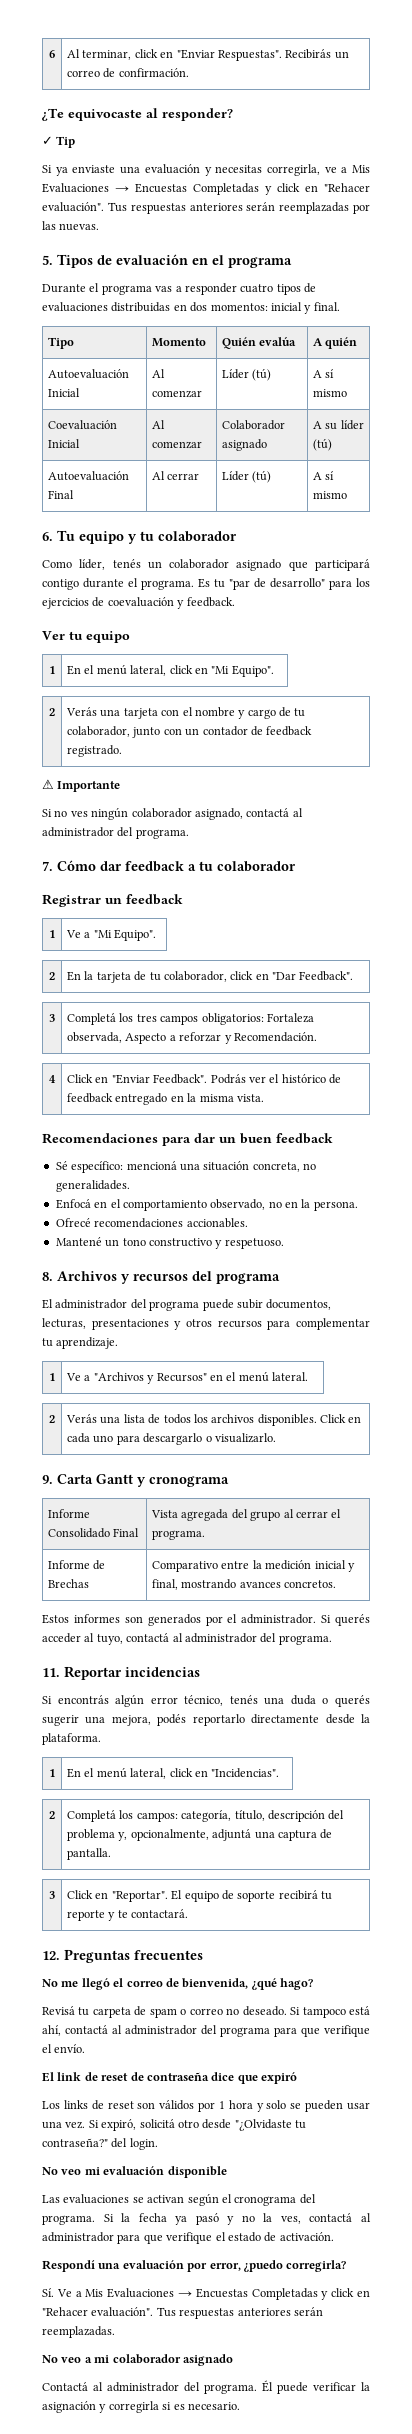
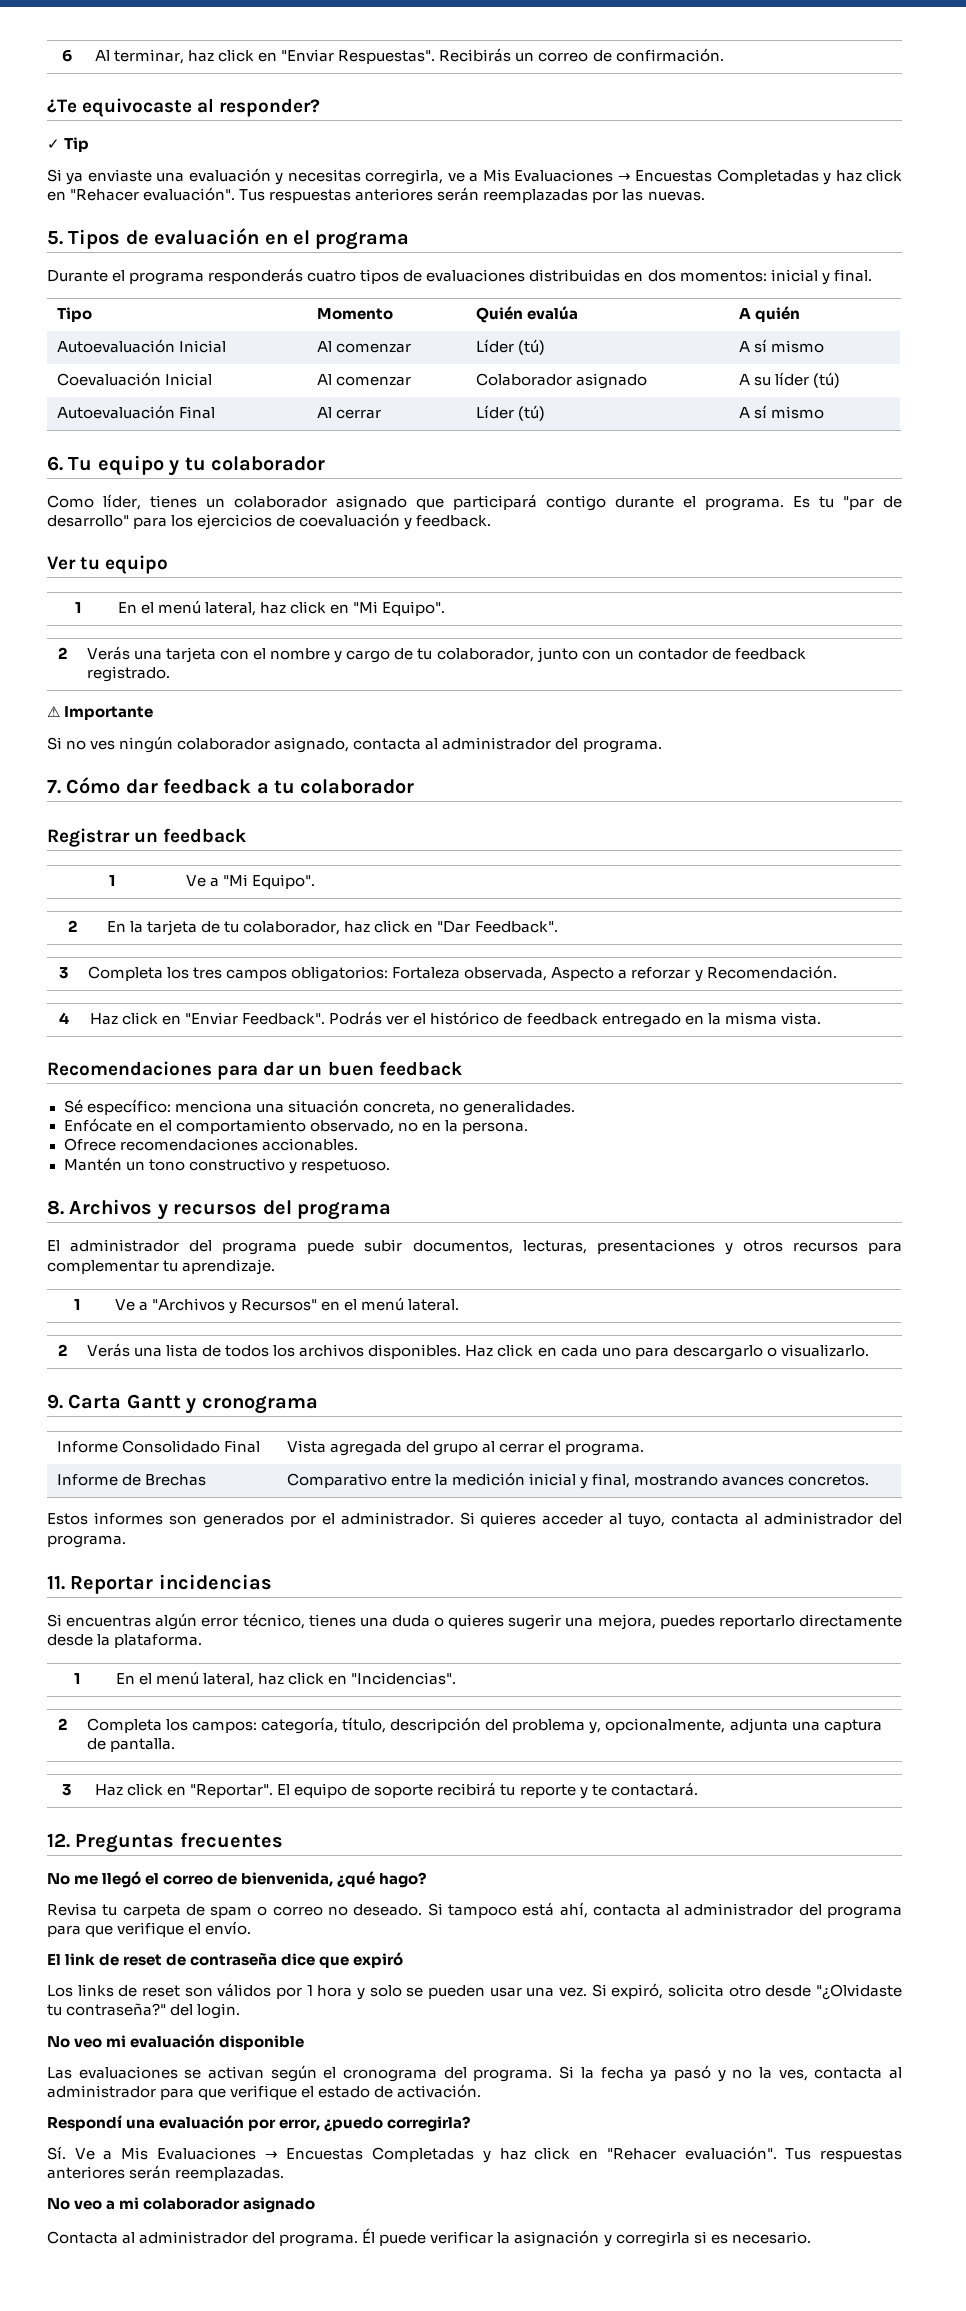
- 6 | Al terminar, click en "Enviar Respuestas". Recibirás un correo de confirmación.
+ 6 | Al terminar, haz click en "Enviar Respuestas". Recibirás un correo de confirmación.
- Si ya enviaste una evaluación y necesitas corregirla, ve a Mis Evaluaciones → Encuestas Completadas y click en "Rehacer evaluación".
+ Si ya enviaste una evaluación y necesitas corregirla, ve a Mis Evaluaciones → Encuestas Completadas y haz click en "Rehacer evaluación".
- Durante el programa vas a responder cuatro tipos de evaluaciones distribuidas en dos momentos: inicial y final.
+ Durante el programa responderás cuatro tipos de evaluaciones distribuidas en dos momentos: inicial y final.
- Como líder, tenés un colaborador asignado que participará contigo durante el programa.
+ Como líder, tienes un colaborador asignado que participará contigo durante el programa.
- 1 | En el menú lateral, click en "Mi Equipo".
+ 1 | En el menú lateral, haz click en "Mi Equipo".
- Si no ves ningún colaborador asignado, contactá al administrador del programa.
+ Si no ves ningún colaborador asignado, contacta al administrador del programa.
- 2 | En la tarjeta de tu colaborador, click en "Dar Feedback".
+ 2 | En la tarjeta de tu colaborador, haz click en "Dar Feedback".
- 3 | Completá los tres campos obligatorios: Fortaleza observada, Aspecto a reforzar y Recomendación.
+ 3 | Completa los tres campos obligatorios: Fortaleza observada, Aspecto a reforzar y Recomendación.
- 4 | Click en "Enviar Feedback". Podrás ver el histórico de feedback entregado en la misma vista.
+ 4 | Haz click en "Enviar Feedback". Podrás ver el histórico de feedback entregado en la misma vista.
- Sé específico: mencioná una situación concreta, no generalidades.
+ Sé específico: menciona una situación concreta, no generalidades.
- Enfocá en el comportamiento observado, no en la persona.
+ Enfócate en el comportamiento observado, no en la persona.
- Ofrecé recomendaciones accionables.
+ Ofrece recomendaciones accionables.
- Mantené un tono constructivo y respetuoso.
+ Mantén un tono constructivo y respetuoso.
- 2 | Verás una lista de todos los archivos disponibles. Click en cada uno para descargarlo o visualizarlo.
+ 2 | Verás una lista de todos los archivos disponibles. Haz click en cada uno para descargarlo o visualizarlo.
- Si querés acceder al tuyo, contactá al administrador del programa.
+ Si quieres acceder al tuyo, contacta al administrador del programa.
- Si encontrás algún error técnico, tenés una duda o querés sugerir una mejora, podés reportarlo directamente desde la plataforma.
+ Si encuentras algún error técnico, tienes una duda o quieres sugerir una mejora, puedes reportarlo directamente desde la plataforma.
- 1 | En el menú lateral, click en "Incidencias".
+ 1 | En el menú lateral, haz click en "Incidencias".
- 2 | Completá los campos: categoría, título, descripción del problema y, opcionalmente, adjuntá una captura de pantalla.
+ 2 | Completa los campos: categoría, título, descripción del problema y, opcionalmente, adjunta una captura de pantalla.
- 3 | Click en "Reportar". El equipo de soporte recibirá tu reporte y te contactará.
+ 3 | Haz click en "Reportar". El equipo de soporte recibirá tu reporte y te contactará.
- Revisá tu carpeta de spam o correo no deseado.
+ Revisa tu carpeta de spam o correo no deseado.
- Si tampoco está ahí, contactá al administrador del programa para que verifique el envío.
+ Si tampoco está ahí, contacta al administrador del programa para que verifique el envío.
- Si expiró, solicitá otro desde "¿Olvidaste tu contraseña?" del login.
+ Si expiró, solicita otro desde "¿Olvidaste tu contraseña?" del login.
- Si la fecha ya pasó y no la ves, contactá al administrador para que verifique el estado de activación.
+ Si la fecha ya pasó y no la ves, contacta al administrador para que verifique el estado de activación.
- Sí. Ve a Mis Evaluaciones → Encuestas Completadas y click en "Rehacer evaluación".
+ Sí. Ve a Mis Evaluaciones → Encuestas Completadas y haz click en "Rehacer evaluación".
- Contactá al administrador del programa.
+ Contacta al administrador del programa.

